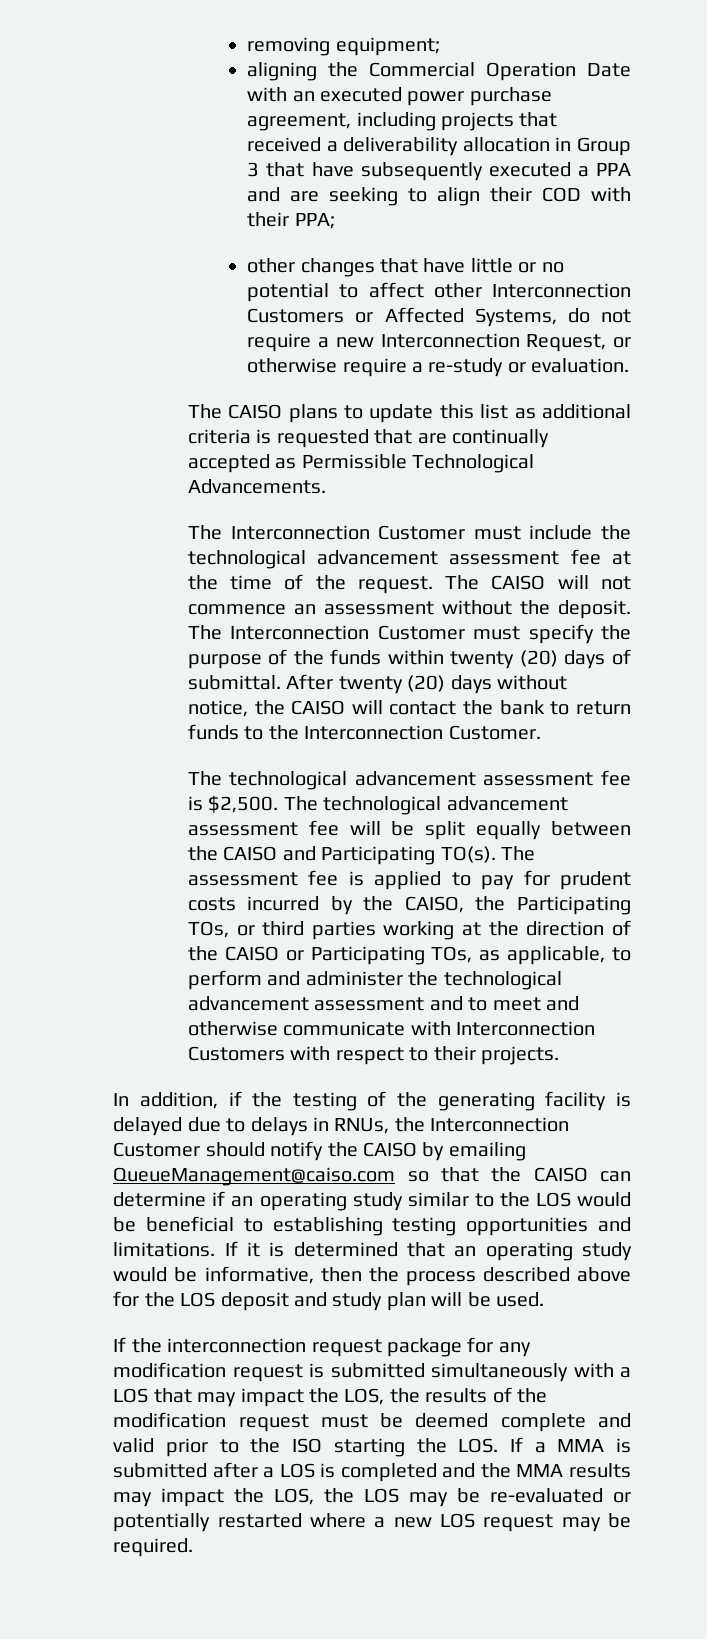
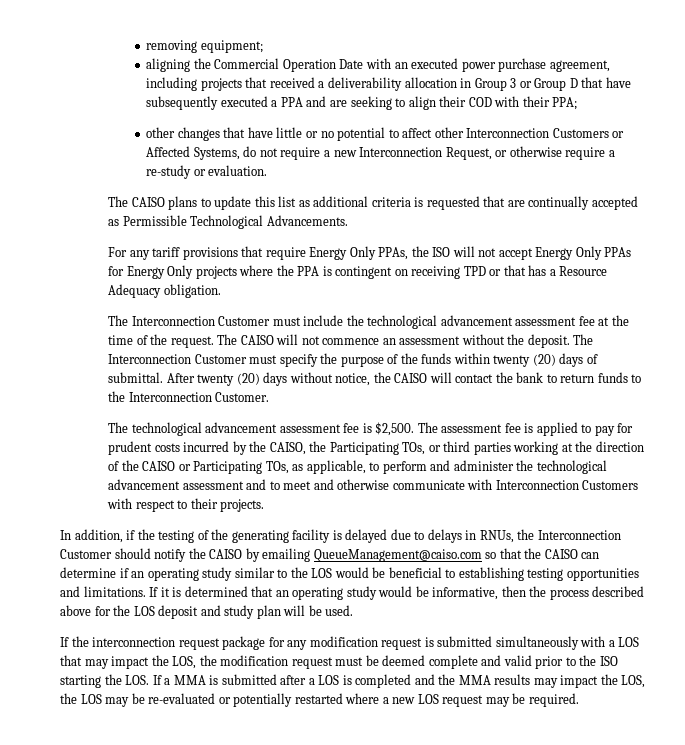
- aligning the Commercial Operation Date with an executed power purchase agreement, including projects that received a deliverability allocation in Group 3 that have subsequently executed a PPA and are seeking to align their COD with their PPA;
+ aligning the Commercial Operation Date with an executed power purchase agreement, including projects that received a deliverability allocation in Group 3 or Group D that have subsequently executed a PPA and are seeking to align their COD with their PPA;
+ For any tariff provisions that require Energy Only PPAs, the ISO will not accept Energy Only PPAs for Energy Only projects where the PPA is contingent on receiving TPD or that has a Resource Adequacy obligation.
- The technological advancement assessment fee will be split equally between the CAISO and Participating TO(s). The assessment fee is applied to pay for prudent costs incurred by the CAISO, the Participating TOs, or third parties working at the direction of the CAISO or Participating TOs, as applicable, to perform and administer the technological advancement assessment and to meet and otherwise communicate with Interconnection Customers with respect to their projects.
+ The assessment fee is applied to pay for prudent costs incurred by the CAISO, the Participating TOs, or third parties working at the direction of the CAISO or Participating TOs, as applicable, to perform and administer the technological advancement assessment and to meet and otherwise communicate with Interconnection Customers with respect to their projects.
- If the interconnection request package for any modification request is submitted simultaneously with a LOS that may impact the LOS, the results of the modification request must be deemed complete and valid prior to the ISO starting the LOS. If a MMA is submitted after a LOS is completed and the MMA results may impact the LOS, the LOS may be re-evaluated or potentially restarted where a new LOS request may be required.
+ If the interconnection request package for any modification request is submitted simultaneously with a LOS that may impact the LOS, the modification request must be deemed complete and valid prior to the ISO starting the LOS. If a MMA is submitted after a LOS is completed and the MMA results may impact the LOS, the LOS may be re-evaluated or potentially restarted where a new LOS request may be required.

